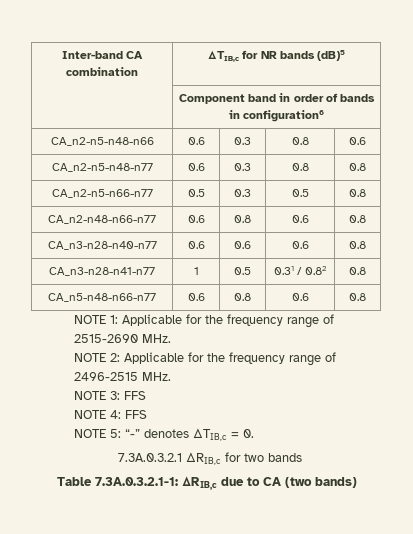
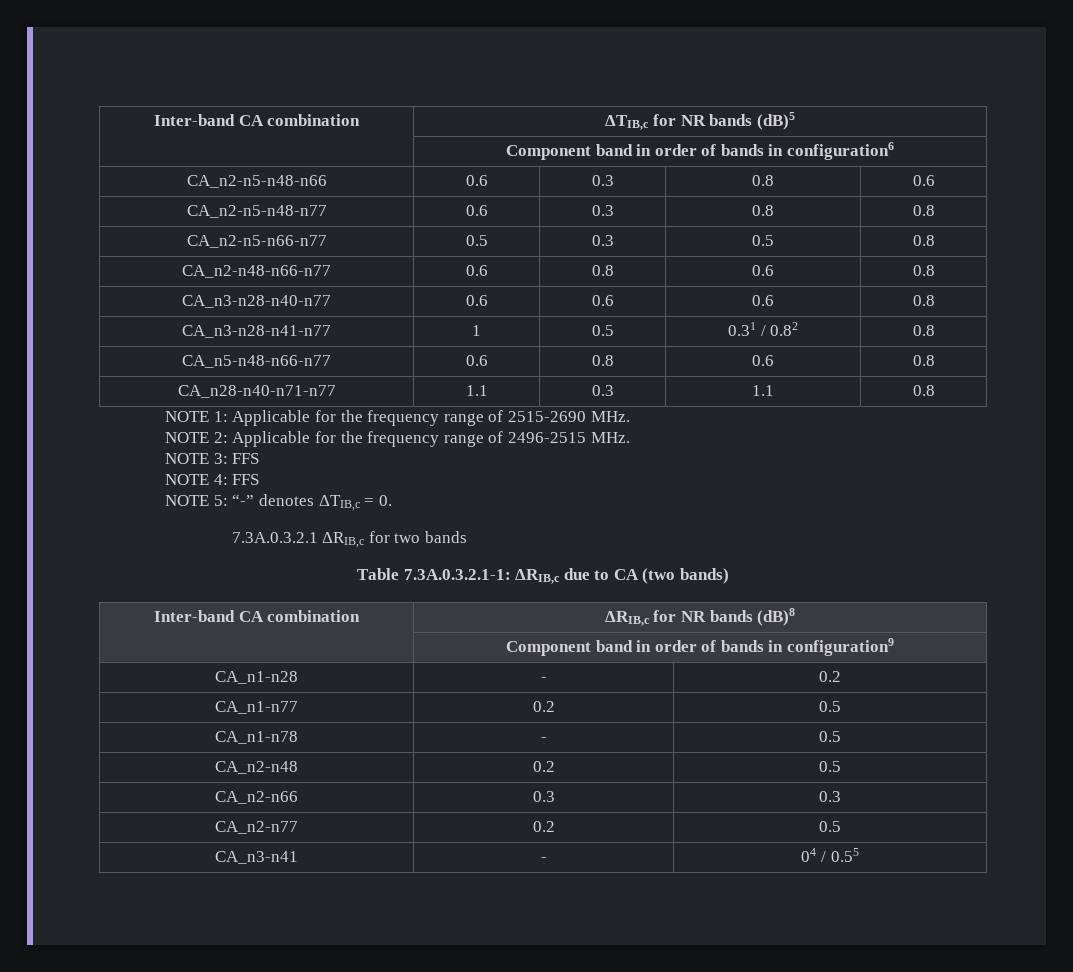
+ CA_n28-n40-n71-n77 | 1.1 | 0.3 | 1.1 | 0.8
+ Inter-band CA combination | ΔRIB,c for NR bands (dB)8
+ | Component band in order of bands in configuration9
+ CA_n1-n28 | - | 0.2
+ CA_n1-n77 | 0.2 | 0.5
+ CA_n1-n78 | - | 0.5
+ CA_n2-n48 | 0.2 | 0.5
+ CA_n2-n66 | 0.3 | 0.3
+ CA_n2-n77 | 0.2 | 0.5
+ CA_n3-n41 | - | 04 / 0.55

